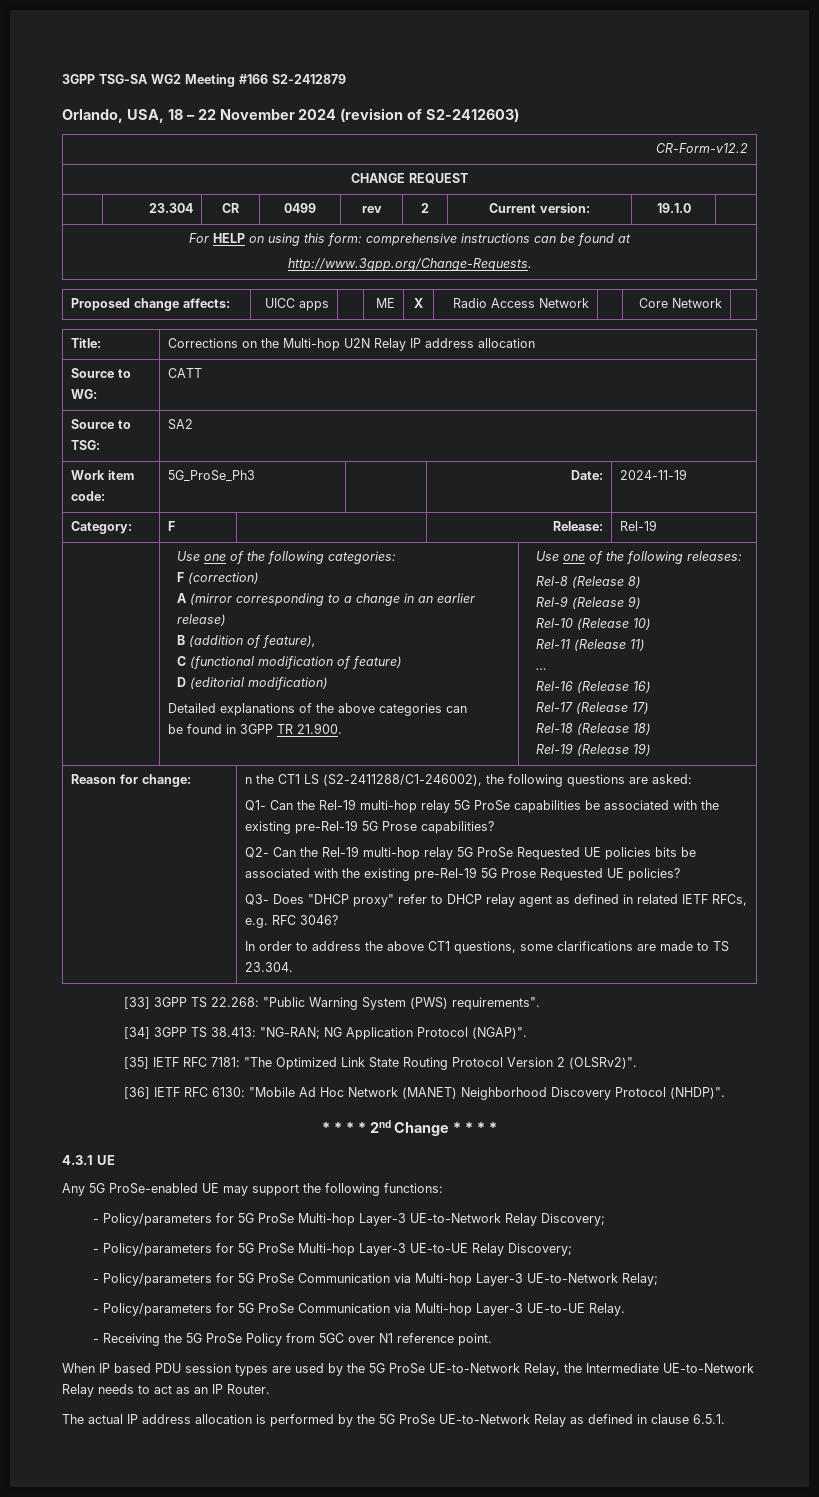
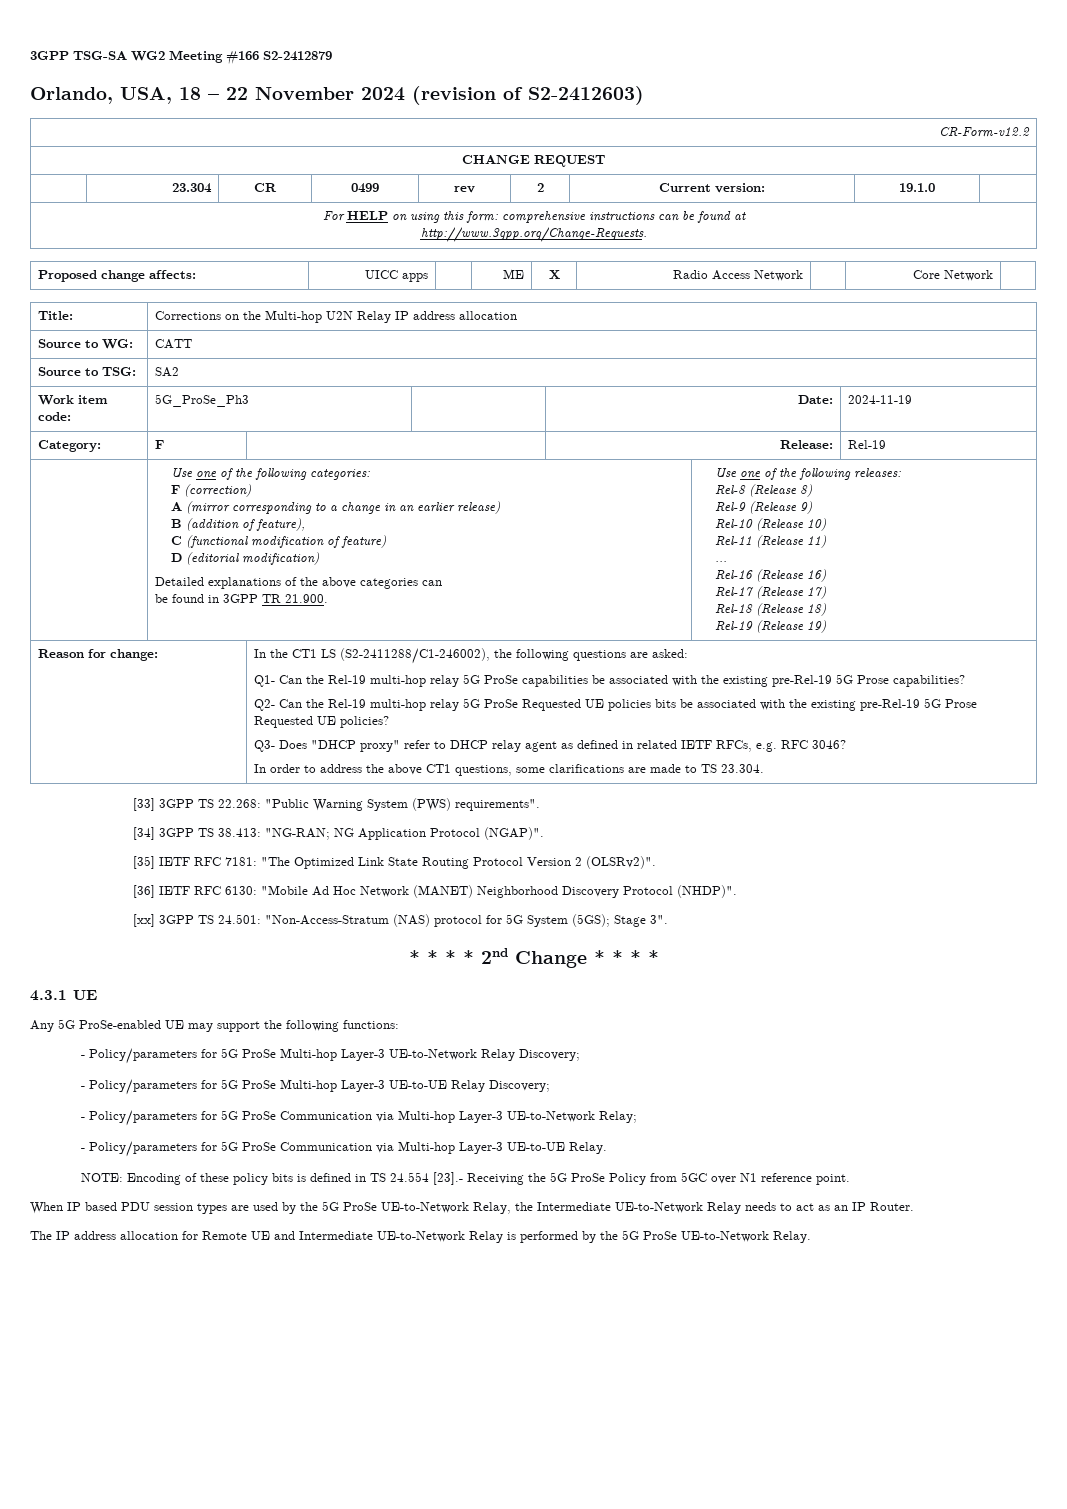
- n the CT1 LS (S2-2411288/C1-246002), the following questions are asked:
+ In the CT1 LS (S2-2411288/C1-246002), the following questions are asked:
+ [xx] 3GPP TS 24.501: "Non-Access-Stratum (NAS) protocol for 5G System (5GS); Stage 3".
- - Receiving the 5G ProSe Policy from 5GC over N1 reference point.
+ NOTE: Encoding of these policy bits is defined in TS 24.554 [23].- Receiving the 5G ProSe Policy from 5GC over N1 reference point.
- The actual IP address allocation is performed by the 5G ProSe UE-to-Network Relay as defined in clause 6.5.1.
+ The IP address allocation for Remote UE and Intermediate UE-to-Network Relay is performed by the 5G ProSe UE-to-Network Relay.

